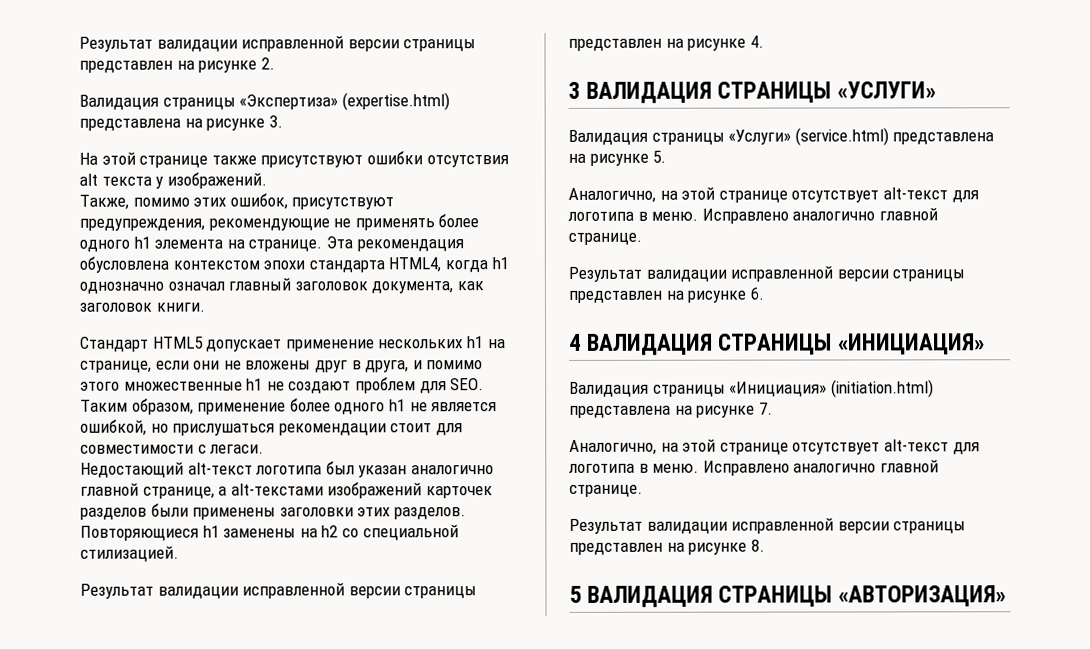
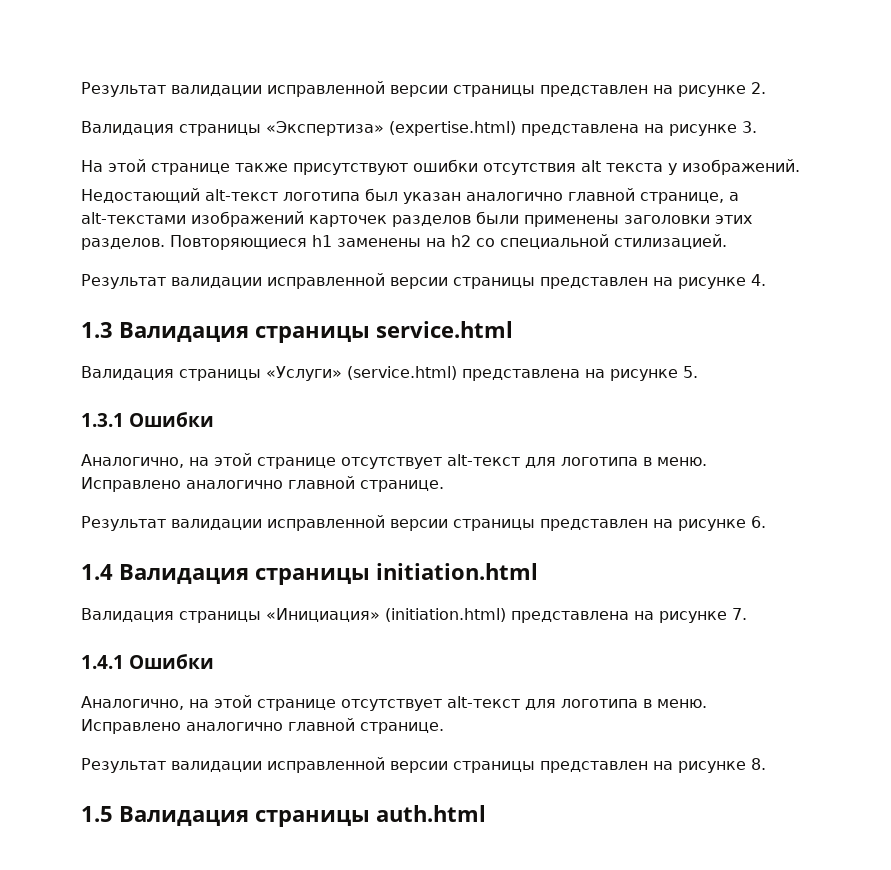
- Также, помимо этих ошибок, присутствуют предупреждения, рекомендующие не применять более одного h1 элемента на странице. Эта рекомендация обусловлена контекстом эпохи стандарта HTML4, когда h1 однозначно означал главный заголовок документа, как заголовок книги.
- Стандарт HTML5 допускает применение нескольких h1 на странице, если они не вложены друг в друга, и помимо этого множественные h1 не создают проблем для SEO. Таким образом, применение более одного h1 не является ошибкой, но прислушаться рекомендации стоит для совместимости с легаси.
- 3 ВАЛИДАЦИЯ СТРАНИЦЫ «УСЛУГИ»
+ 1.3 Валидация страницы service.html
+ 1.3.1 Ошибки
- 4 ВАЛИДАЦИЯ СТРАНИЦЫ «ИНИЦИАЦИЯ»
+ 1.4 Валидация страницы initiation.html
+ 1.4.1 Ошибки
- 5 ВАЛИДАЦИЯ СТРАНИЦЫ «АВТОРИЗАЦИЯ»
+ 1.5 Валидация страницы auth.html

